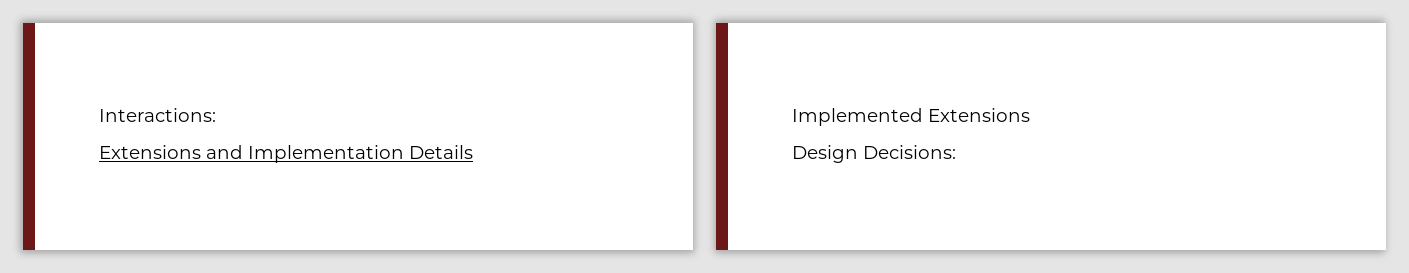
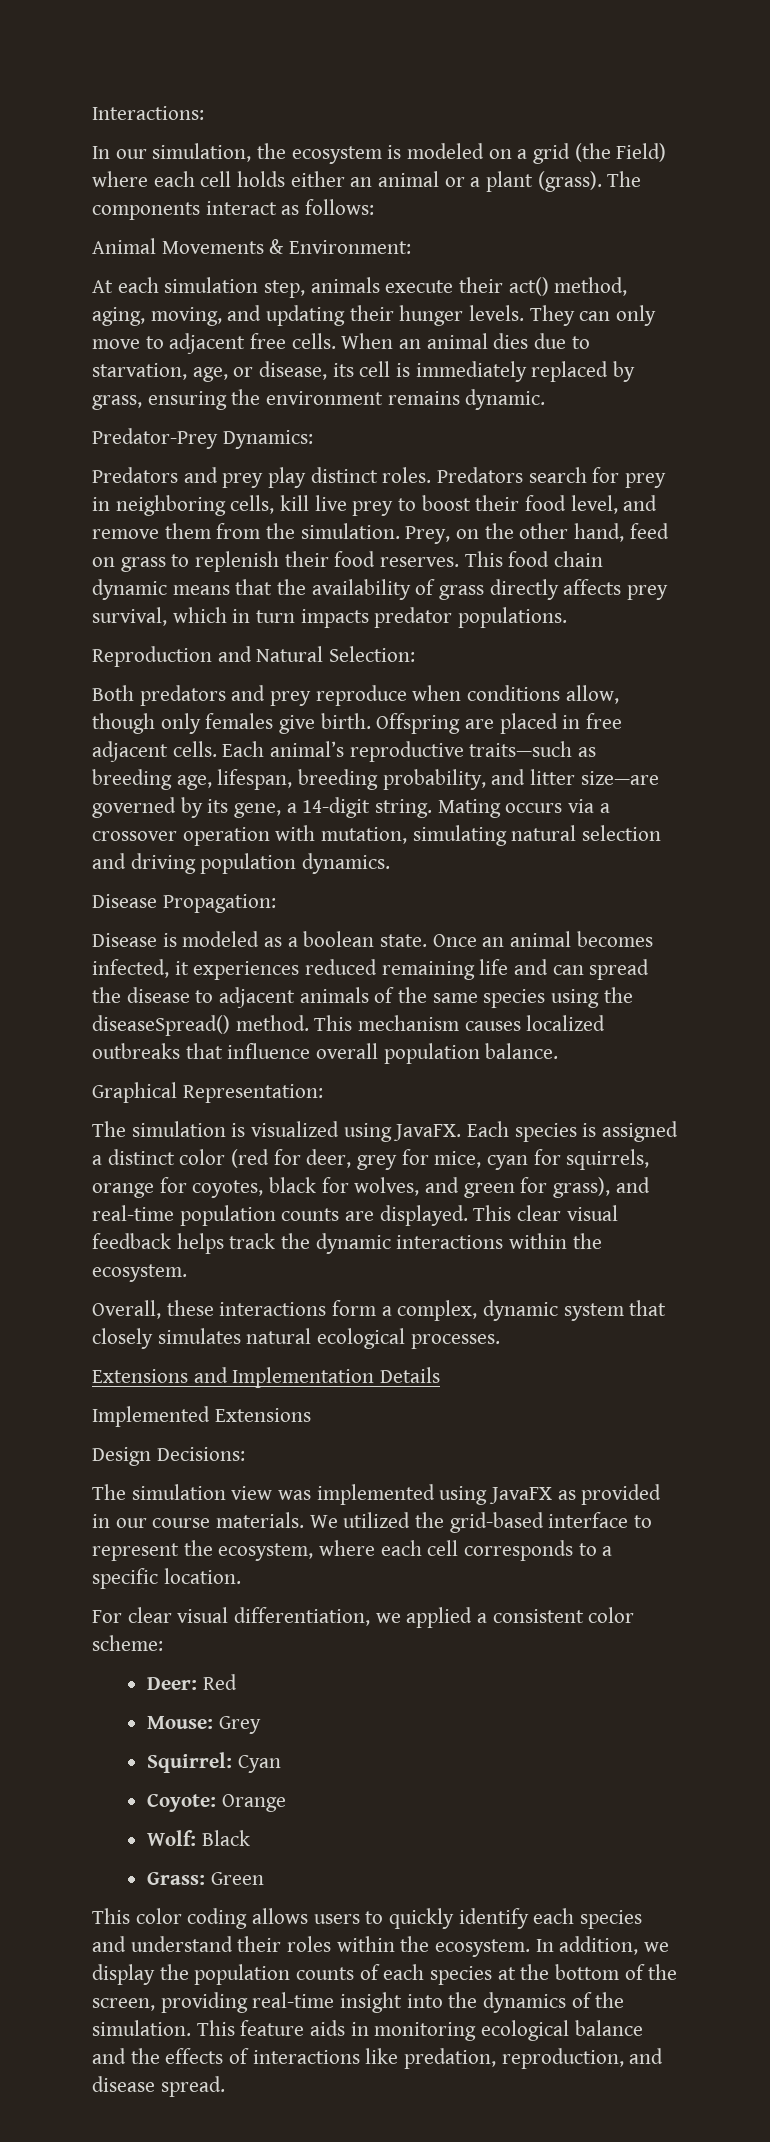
+ In our simulation, the ecosystem is modeled on a grid (the Field) where each cell holds either an animal or a plant (grass). The components interact as follows:
+ Animal Movements & Environment:
+ At each simulation step, animals execute their act() method, aging, moving, and updating their hunger levels. They can only move to adjacent free cells. When an animal dies due to starvation, age, or disease, its cell is immediately replaced by grass, ensuring the environment remains dynamic.
+ Predator-Prey Dynamics:
+ Predators and prey play distinct roles. Predators search for prey in neighboring cells, kill live prey to boost their food level, and remove them from the simulation. Prey, on the other hand, feed on grass to replenish their food reserves. This food chain dynamic means that the availability of grass directly affects prey survival, which in turn impacts predator populations.
+ Reproduction and Natural Selection:
+ Both predators and prey reproduce when conditions allow, though only females give birth. Offspring are placed in free adjacent cells. Each animal’s reproductive traits—such as breeding age, lifespan, breeding probability, and litter size—are governed by its gene, a 14-digit string. Mating occurs via a crossover operation with mutation, simulating natural selection and driving population dynamics.
+ Disease Propagation:
+ Disease is modeled as a boolean state. Once an animal becomes infected, it experiences reduced remaining life and can spread the disease to adjacent animals of the same species using the diseaseSpread() method. This mechanism causes localized outbreaks that influence overall population balance.
+ Graphical Representation:
+ The simulation is visualized using JavaFX. Each species is assigned a distinct color (red for deer, grey for mice, cyan for squirrels, orange for coyotes, black for wolves, and green for grass), and real-time population counts are displayed. This clear visual feedback helps track the dynamic interactions within the ecosystem.
+ Overall, these interactions form a complex, dynamic system that closely simulates natural ecological processes.
+ The simulation view was implemented using JavaFX as provided in our course materials. We utilized the grid-based interface to represent the ecosystem, where each cell corresponds to a specific location.
+ For clear visual differentiation, we applied a consistent color scheme:
+ Deer: Red
+ Mouse: Grey
+ Squirrel: Cyan
+ Coyote: Orange
+ Wolf: Black
+ Grass: Green
+ This color coding allows users to quickly identify each species and understand their roles within the ecosystem. In addition, we display the population counts of each species at the bottom of the screen, providing real-time insight into the dynamics of the simulation. This feature aids in monitoring ecological balance and the effects of interactions like predation, reproduction, and disease spread.

